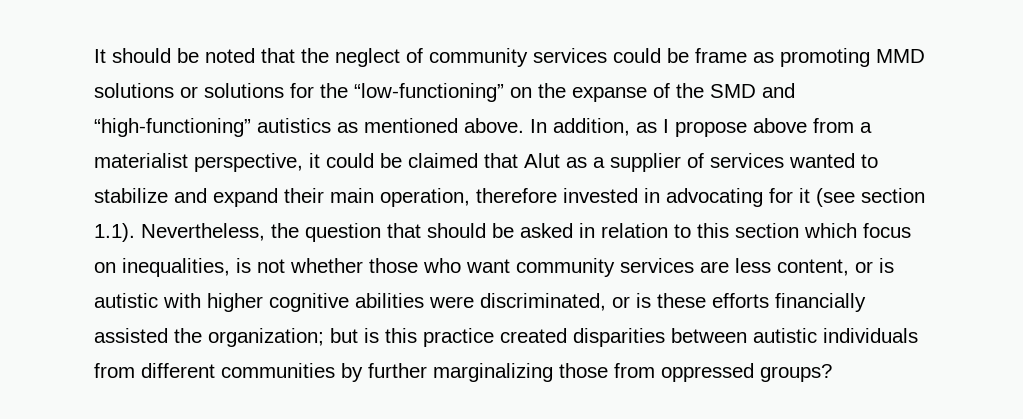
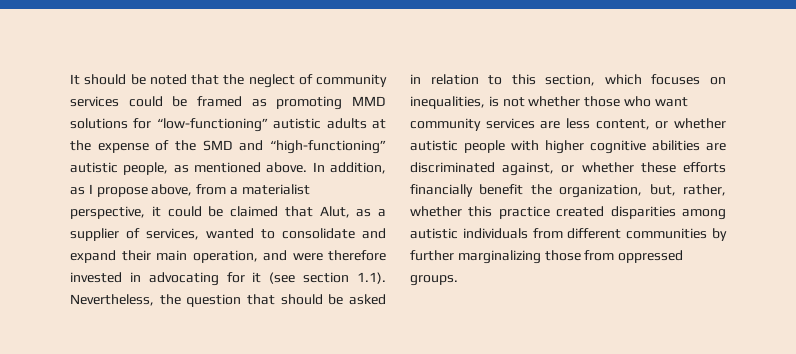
- It should be noted that the neglect of community services could be frame as promoting MMD solutions or solutions for the “low-functioning” on the expanse of the SMD and “high-functioning” autistics as mentioned above.
+ It should be noted that the neglect of community services could be framed as promoting MMD solutions for “low-functioning” autistic adults at the expense of the SMD and “high-functioning” autistic people, as mentioned above.
- In addition, as I propose above from a materialist perspective, it could be claimed that Alut as a supplier of services wanted to stabilize and expand their main operation, therefore invested in advocating for it (see section 1.1). Nevertheless, the question that should be asked in relation to this section which focus on inequalities, is not whether those who want community services are less content, or is autistic with higher cognitive abilities were discriminated, or is these efforts financially assisted the organization; but is this practice created disparities between autistic individuals from different communities by further marginalizing those from oppressed groups?
+ In addition, as I propose above, from a materialist perspective, it could be claimed that Alut, as a supplier of services, wanted to consolidate and expand their main operation, and were therefore invested in advocating for it (see section 1.1). Nevertheless, the question that should be asked in relation to this section, which focuses on inequalities, is not whether those who want community services are less content, or whether autistic people with higher cognitive abilities are discriminated against, or whether these efforts financially benefit the organization, but, rather, whether this practice created disparities among autistic individuals from different communities by further marginalizing those from oppressed groups.

